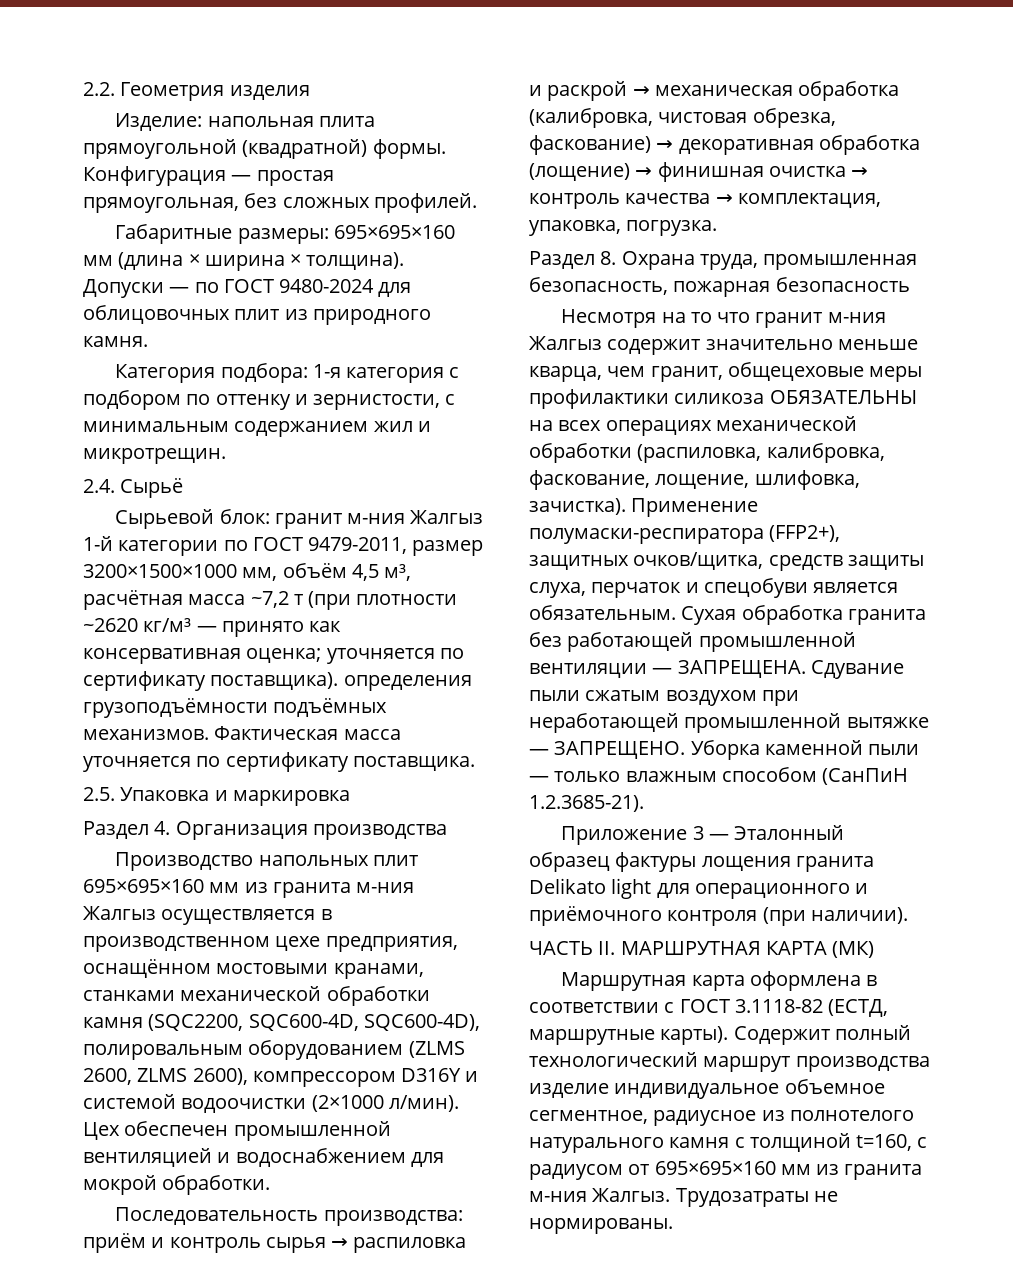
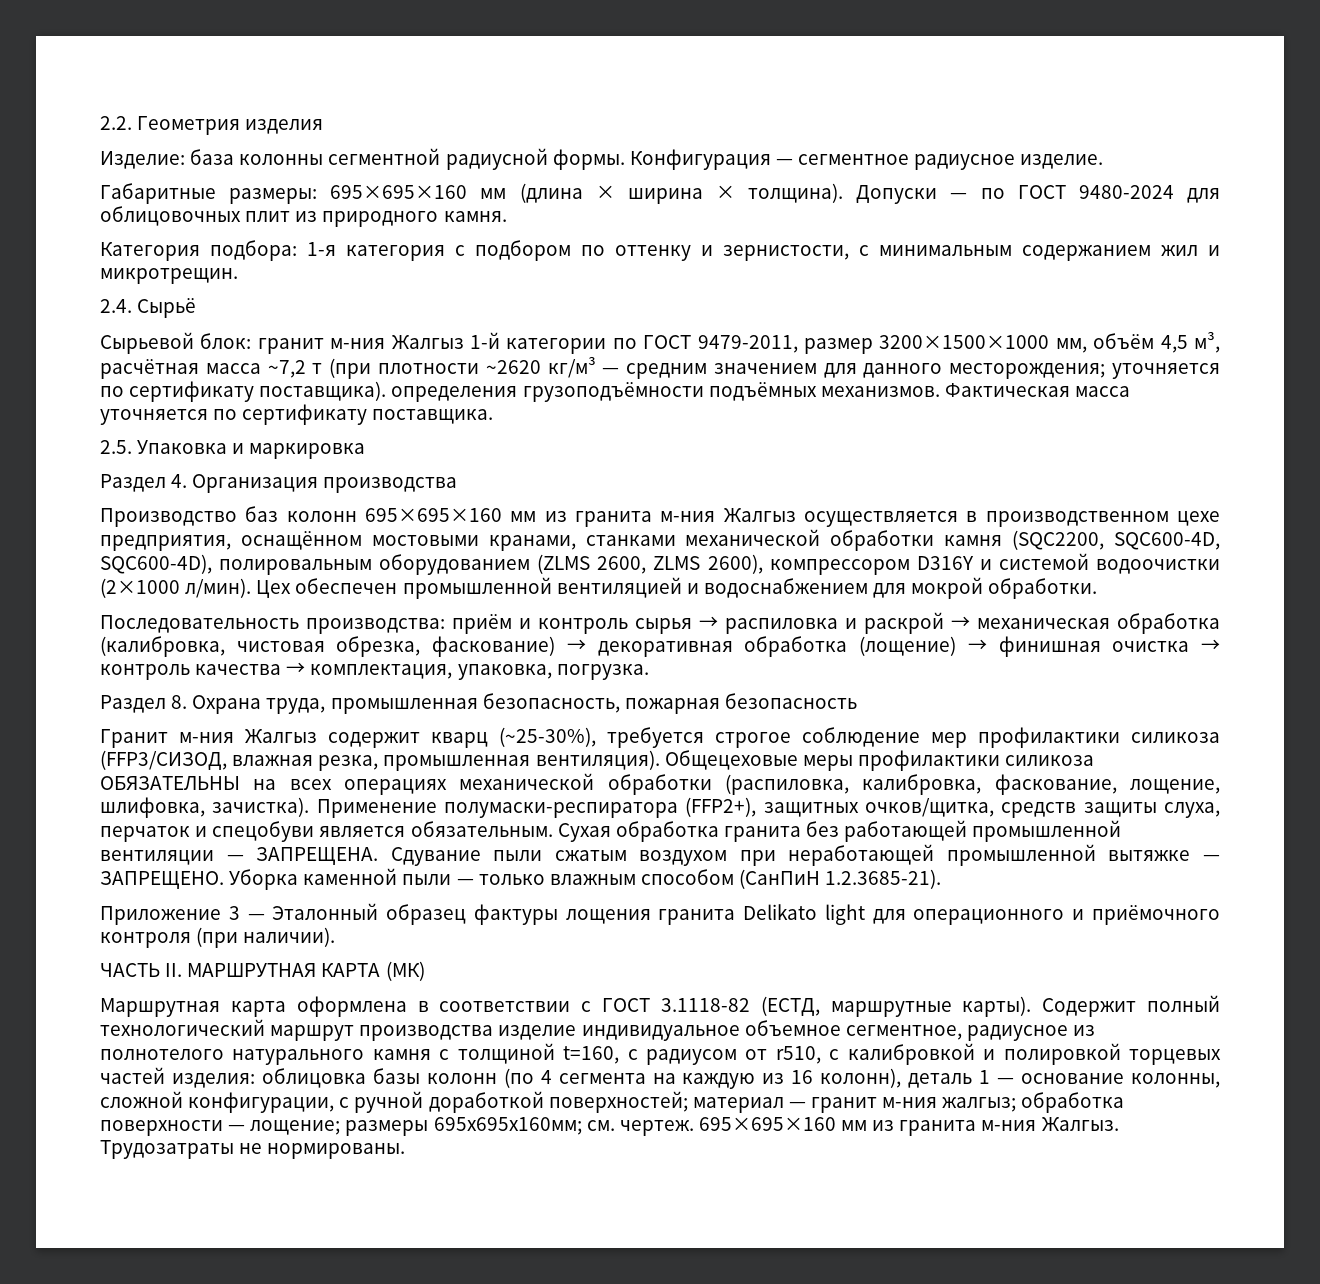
- Изделие: напольная плита прямоугольной (квадратной) формы. Конфигурация — простая прямоугольная, без сложных профилей.
+ Изделие: база колонны сегментной радиусной формы. Конфигурация — сегментное радиусное изделие.
- Сырьевой блок: гранит м-ния Жалгыз 1-й категории по ГОСТ 9479-2011, размер 3200×1500×1000 мм, объём 4,5 м³, расчётная масса ~7,2 т (при плотности ~2620 кг/м³ — принято как консервативная оценка; уточняется по сертификату поставщика). определения грузоподъёмности подъёмных механизмов.
+ Сырьевой блок: гранит м-ния Жалгыз 1-й категории по ГОСТ 9479-2011, размер 3200×1500×1000 мм, объём 4,5 м³, расчётная масса ~7,2 т (при плотности ~2620 кг/м³ — средним значением для данного месторождения; уточняется по сертификату поставщика). определения грузоподъёмности подъёмных механизмов.
- Производство напольных плит 695×695×160 мм из гранита м-ния Жалгыз осуществляется в производственном цехе предприятия, оснащённом мостовыми кранами, станками механической обработки камня (SQC2200, SQC600-4D, SQC600-4D), полировальным оборудованием (ZLMS 2600, ZLMS 2600), компрессором D316Y и системой водоочистки (2×1000 л/мин).
+ Производство баз колонн 695×695×160 мм из гранита м-ния Жалгыз осуществляется в производственном цехе предприятия, оснащённом мостовыми кранами, станками механической обработки камня (SQC2200, SQC600-4D, SQC600-4D), полировальным оборудованием (ZLMS 2600, ZLMS 2600), компрессором D316Y и системой водоочистки (2×1000 л/мин).
- Несмотря на то что гранит м-ния Жалгыз содержит значительно меньше кварца, чем гранит, общецеховые меры профилактики силикоза ОБЯЗАТЕЛЬНЫ на всех операциях механической обработки (распиловка, калибровка, фаскование, лощение, шлифовка, зачистка).
+ Гранит м-ния Жалгыз содержит кварц (~25-30%), требуется строгое соблюдение мер профилактики силикоза (FFP3/СИЗОД, влажная резка, промышленная вентиляция). Общецеховые меры профилактики силикоза ОБЯЗАТЕЛЬНЫ на всех операциях механической обработки (распиловка, калибровка, фаскование, лощение, шлифовка, зачистка).
- Содержит полный технологический маршрут производства изделие индивидуальное объемное сегментное, радиусное из полнотелого натурального камня с толщиной t=160, с радиусом от 695×695×160 мм из гранита м-ния Жалгыз.
+ Содержит полный технологический маршрут производства изделие индивидуальное объемное сегментное, радиусное из полнотелого натурального камня с толщиной t=160, с радиусом от r510, с калибровкой и полировкой торцевых частей изделия: облицовка базы колонн (по 4 сегмента на каждую из 16 колонн), деталь 1 — основание колонны, сложной конфигурации, с ручной доработкой поверхностей; материал — гранит м-ния жалгыз; обработка поверхности — лощение; размеры 695х695х160мм; см. чертеж. 695×695×160 мм из гранита м-ния Жалгыз.

